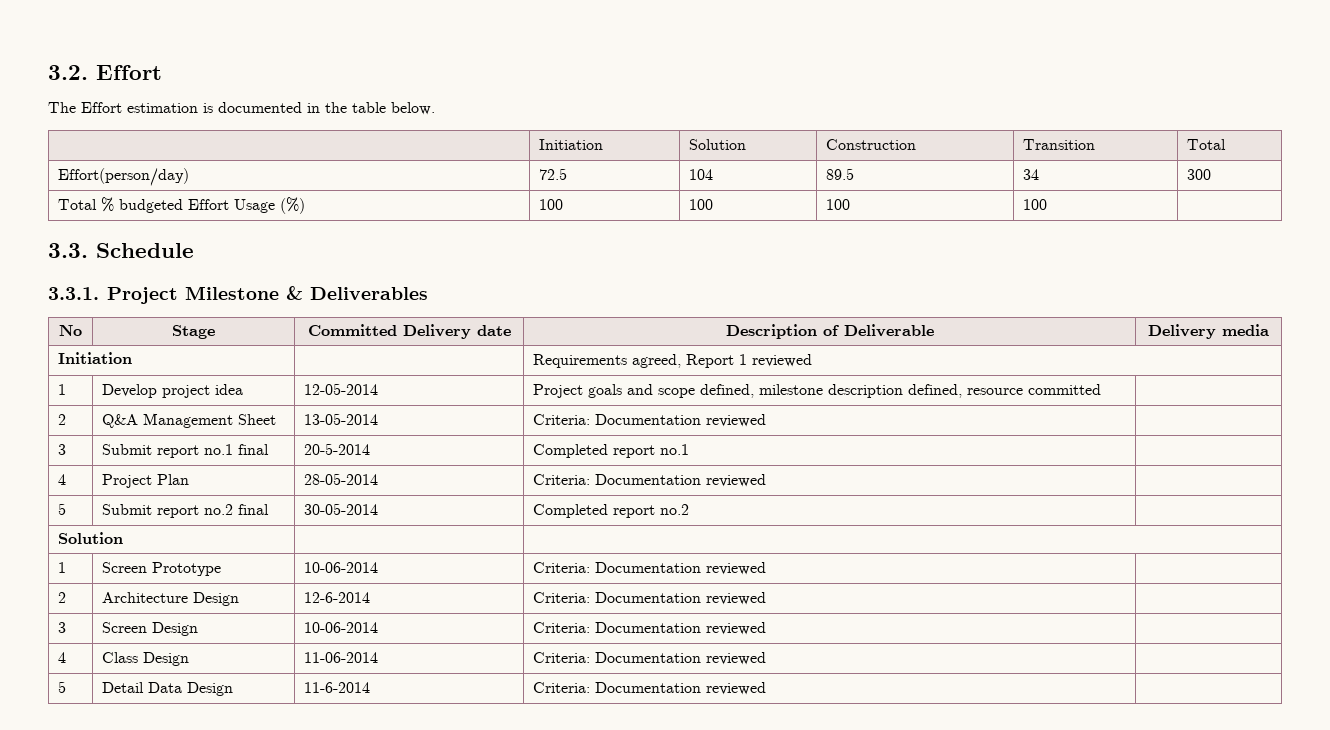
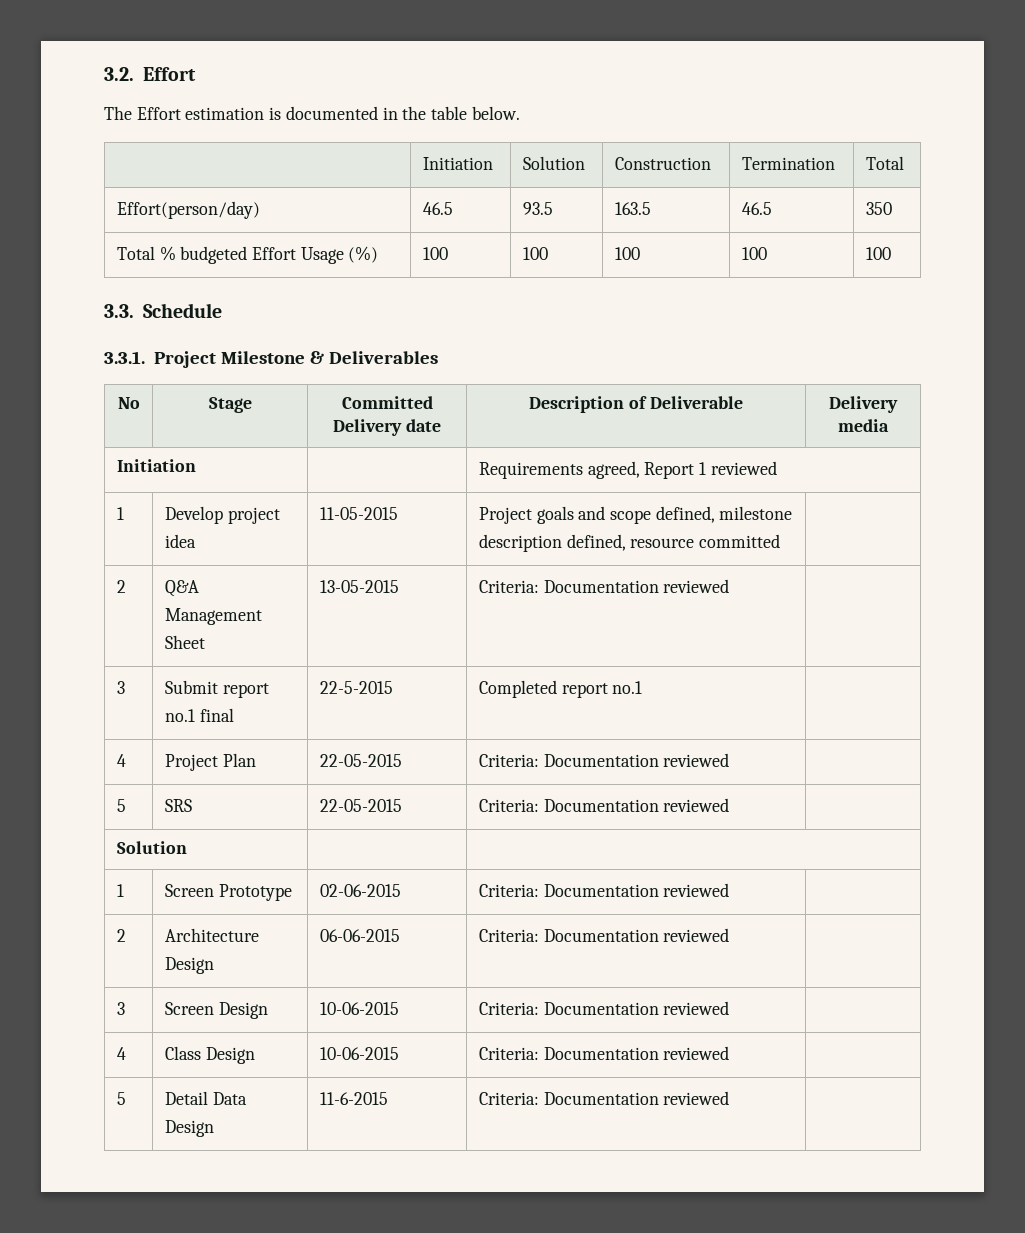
- | Initiation | Solution | Construction | Transition | Total
+ | Initiation | Solution | Construction | Termination | Total
- Effort(person/day) | 72.5 | 104 | 89.5 | 34 | 300
+ Effort(person/day) | 46.5 | 93.5 | 163.5 | 46.5 | 350
- Total % budgeted Effort Usage (%) | 100 | 100 | 100 | 100 |
+ Total % budgeted Effort Usage (%) | 100 | 100 | 100 | 100 | 100
- 1 | Develop project idea | 12-05-2014 | Project goals and scope defined, milestone description defined, resource committed |
+ 1 | Develop project idea | 11-05-2015 | Project goals and scope defined, milestone description defined, resource committed |
- 2 | Q&A Management Sheet | 13-05-2014 | Criteria: Documentation reviewed |
+ 2 | Q&A Management Sheet | 13-05-2015 | Criteria: Documentation reviewed |
- 3 | Submit report no.1 final | 20-5-2014 | Completed report no.1 |
+ 3 | Submit report no.1 final | 22-5-2015 | Completed report no.1 |
- 4 | Project Plan | 28-05-2014 | Criteria: Documentation reviewed |
- 5 | Submit report no.2 final | 30-05-2014 | Completed report no.2 |
+ 4 | Project Plan | 22-05-2015 | Criteria: Documentation reviewed |
+ 5 | SRS | 22-05-2015 | Criteria: Documentation reviewed |
- 1 | Screen Prototype | 10-06-2014 | Criteria: Documentation reviewed |
+ 1 | Screen Prototype | 02-06-2015 | Criteria: Documentation reviewed |
- 2 | Architecture Design | 12-6-2014 | Criteria: Documentation reviewed |
+ 2 | Architecture Design | 06-06-2015 | Criteria: Documentation reviewed |
- 3 | Screen Design | 10-06-2014 | Criteria: Documentation reviewed |
+ 3 | Screen Design | 10-06-2015 | Criteria: Documentation reviewed |
- 4 | Class Design | 11-06-2014 | Criteria: Documentation reviewed |
+ 4 | Class Design | 10-06-2015 | Criteria: Documentation reviewed |
- 5 | Detail Data Design | 11-6-2014 | Criteria: Documentation reviewed |
+ 5 | Detail Data Design | 11-6-2015 | Criteria: Documentation reviewed |

